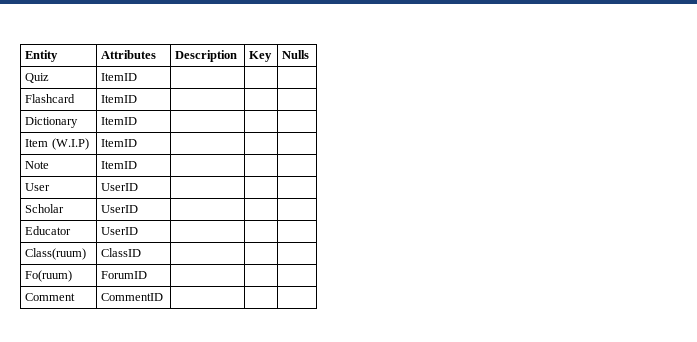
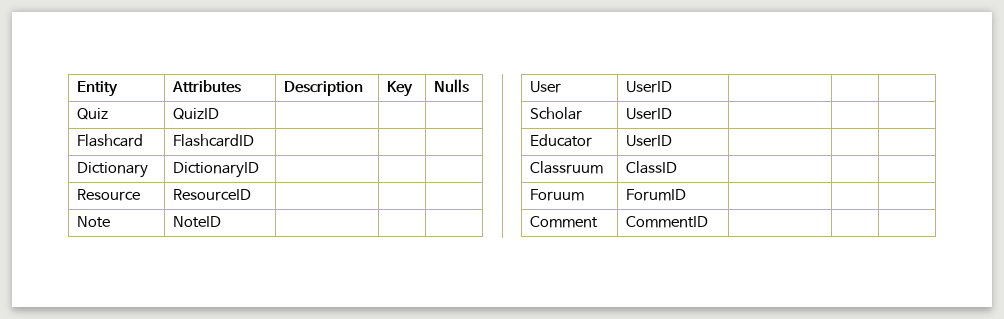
- Quiz | ItemID | | |
+ Quiz | QuizID | | |
- Flashcard | ItemID | | |
+ Flashcard | FlashcardID | | |
- Dictionary | ItemID | | |
- Item (W.I.P) | ItemID | | |
+ Dictionary | DictionaryID | | |
+ Resource | ResourceID | | |
- Note | ItemID | | |
+ Note | NoteID | | |
- Class(ruum) | ClassID | | |
+ Classruum | ClassID | | |
- Fo(ruum) | ForumID | | |
+ Foruum | ForumID | | |

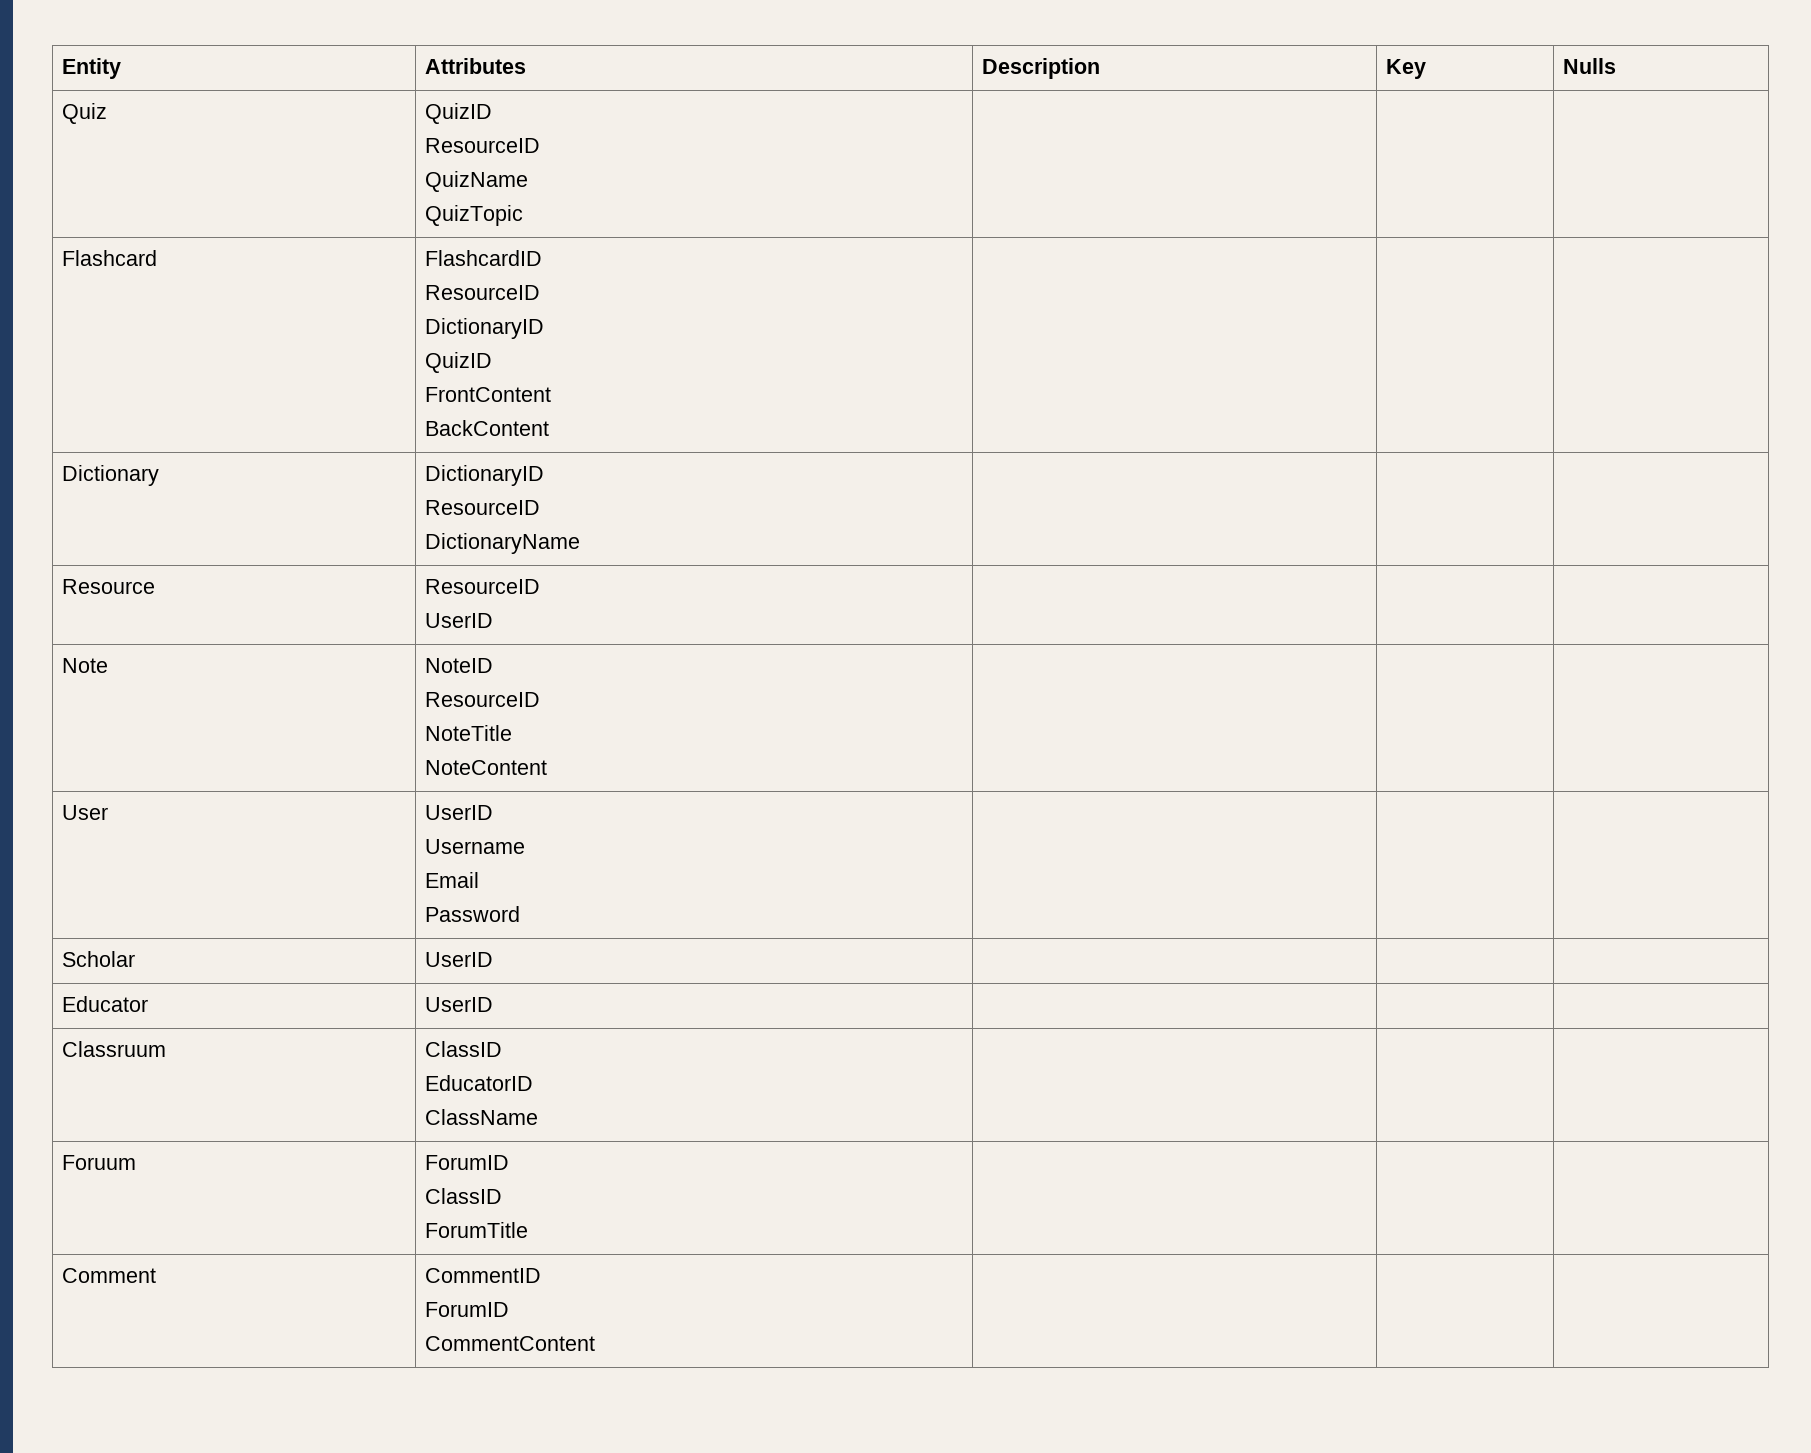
- Quiz | QuizID | | |
+ Quiz | QuizID
+ ResourceID
+ QuizName
+ QuizTopic | | |
- Flashcard | FlashcardID | | |
+ Flashcard | FlashcardID
+ ResourceID
+ DictionaryID
+ QuizID
+ FrontContent
+ BackContent | | |
- Dictionary | DictionaryID | | |
+ Dictionary | DictionaryID
+ ResourceID
+ DictionaryName | | |
- Resource | ResourceID | | |
+ Resource | ResourceID
+ UserID | | |
- Note | NoteID | | |
+ Note | NoteID
+ ResourceID
+ NoteTitle
+ NoteContent | | |
- User | UserID | | |
+ User | UserID
+ Username
+ Email
+ Password | | |
- Classruum | ClassID | | |
+ Classruum | ClassID
+ EducatorID
+ ClassName | | |
- Foruum | ForumID | | |
+ Foruum | ForumID
+ ClassID
+ ForumTitle | | |
- Comment | CommentID | | |
+ Comment | CommentID
+ ForumID
+ CommentContent | | |

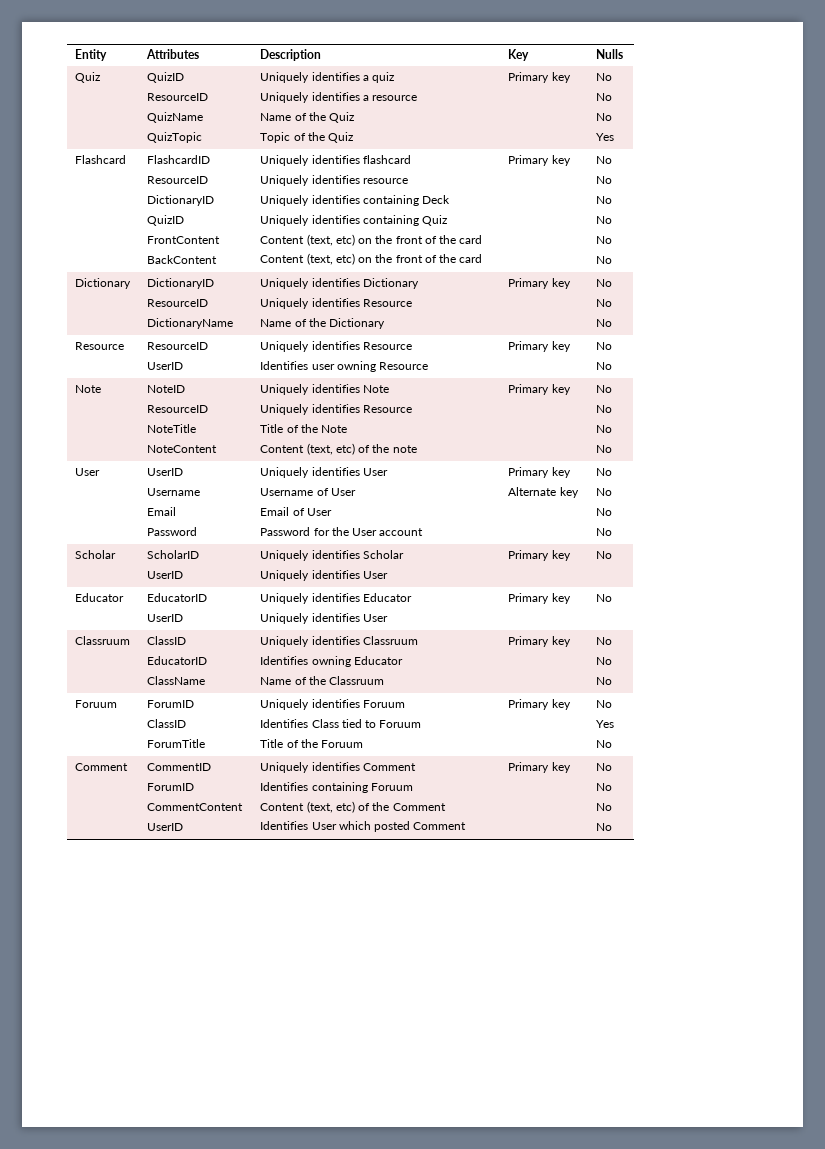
  Quiz | QuizID
  ResourceID
  QuizName
- QuizTopic | | |
+ QuizTopic | Uniquely identifies a quiz
+ Uniquely identifies a resource
+ Name of the Quiz
+ Topic of the Quiz | Primary key | No
+ No
+ No
+ Yes
+ Uniquely identifies flashcard
+ Uniquely identifies resource
+ Uniquely identifies containing Deck
+ Uniquely identifies containing Quiz
+ Content (text, etc) on the front of the card
+ Content (text, etc) on the front of the card | Primary key | No
+ No
+ No
+ No
+ No
+ No
  Dictionary | DictionaryID
  ResourceID
- DictionaryName | | |
+ DictionaryName | Uniquely identifies Dictionary
+ Uniquely identifies Resource
+ Name of the Dictionary | Primary key | No
+ No
+ No
  Resource | ResourceID
- UserID | | |
+ UserID | Uniquely identifies Resource
+ Identifies user owning Resource | Primary key | No
+ No
  Note | NoteID
  ResourceID
  NoteTitle
- NoteContent | | |
+ NoteContent | Uniquely identifies Note
+ Uniquely identifies Resource
+ Title of the Note
+ Content (text, etc) of the note | Primary key | No
+ No
+ No
+ No
  User | UserID
  Username
  Email
- Password | | |
+ Password | Uniquely identifies User
+ Username of User
+ Email of User
+ Password for the User account | Primary key
+ Alternate key | No
+ No
+ No
+ No
- Scholar | UserID | | |
+ Scholar | ScholarID
+ UserID | Uniquely identifies Scholar
+ Uniquely identifies User | Primary key | No
- Educator | UserID | | |
+ Educator | EducatorID
+ UserID | Uniquely identifies Educator
+ Uniquely identifies User | Primary key | No
  Classruum | ClassID
  EducatorID
- ClassName | | |
+ ClassName | Uniquely identifies Classruum
+ Identifies owning Educator
+ Name of the Classruum | Primary key | No
+ No
+ No
  Foruum | ForumID
  ClassID
- ForumTitle | | |
+ ForumTitle | Uniquely identifies Foruum
+ Identifies Class tied to Foruum
+ Title of the Foruum | Primary key | No
+ Yes
+ No
  Comment | CommentID
  ForumID
- CommentContent | | |
+ CommentContent
+ UserID | Uniquely identifies Comment
+ Identifies containing Foruum
+ Content (text, etc) of the Comment
+ Identifies User which posted Comment | Primary key | No
+ No
+ No
+ No

